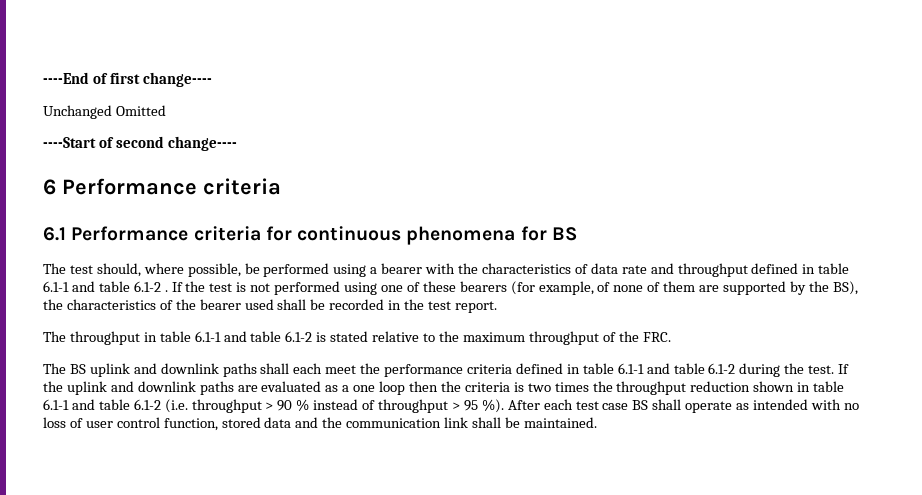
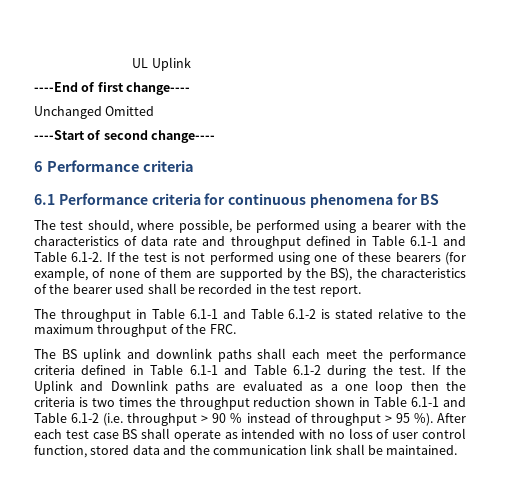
+ UL Uplink
- The test should, where possible, be performed using a bearer with the characteristics of data rate and throughput defined in table 6.1-1 and table 6.1-2 . If the test is not performed using one of these bearers (for example, of none of them are supported by the BS), the characteristics of the bearer used shall be recorded in the test report.
+ The test should, where possible, be performed using a bearer with the characteristics of data rate and throughput defined in Table 6.1-1 and Table 6.1-2. If the test is not performed using one of these bearers (for example, of none of them are supported by the BS), the characteristics of the bearer used shall be recorded in the test report.
- The throughput in table 6.1-1 and table 6.1-2 is stated relative to the maximum throughput of the FRC.
+ The throughput in Table 6.1-1 and Table 6.1-2 is stated relative to the maximum throughput of the FRC.
- The BS uplink and downlink paths shall each meet the performance criteria defined in table 6.1-1 and table 6.1-2 during the test.
+ The BS uplink and downlink paths shall each meet the performance criteria defined in Table 6.1-1 and Table 6.1-2 during the test.
- If the uplink and downlink paths are evaluated as a one loop then the criteria is two times the throughput reduction shown in table 6.1-1 and table 6.1-2 (i.e. throughput > 90 % instead of throughput > 95 %).
+ If the Uplink and Downlink paths are evaluated as a one loop then the criteria is two times the throughput reduction shown in Table 6.1-1 and Table 6.1-2 (i.e. throughput > 90 % instead of throughput > 95 %).

